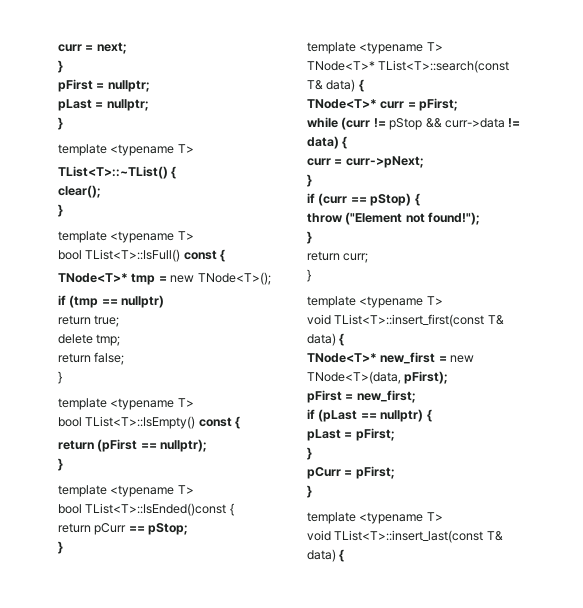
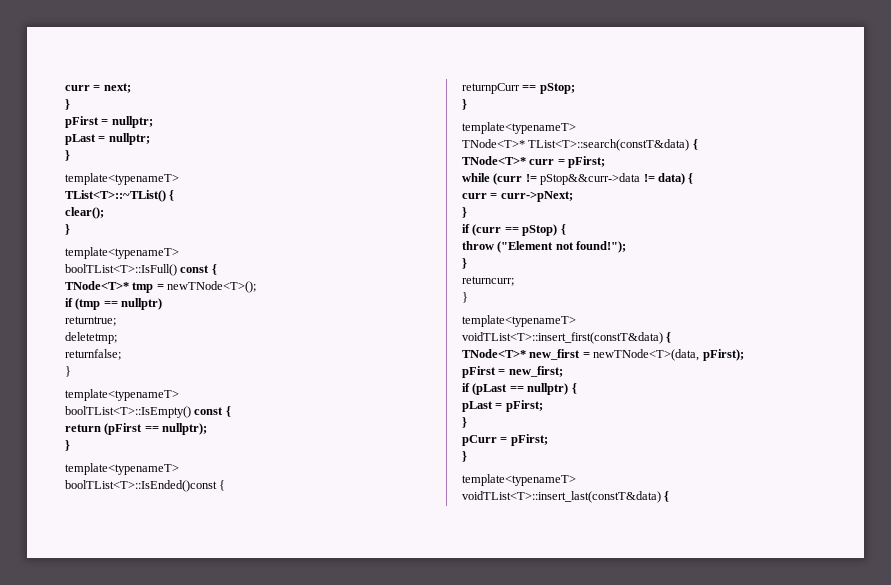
  pLast = nullptr;
  }
- template <typename T>
+ template<typenameT>
  clear();
  }
- template <typename T>
- bool TList<T>::IsFull() const {
+ template<typenameT>
+ boolTList<T>::IsFull() const {
- TNode<T>* tmp = new TNode<T>();
+ TNode<T>* tmp = newTNode<T>();
- return true;
- delete tmp;
- return false;
+ returntrue;
+ deletetmp;
+ returnfalse;
  }
- template <typename T>
- bool TList<T>::IsEmpty() const {
+ template<typenameT>
+ boolTList<T>::IsEmpty() const {
  return (pFirst == nullptr);
  }
- template <typename T>
- bool TList<T>::IsEnded()const {
- return pCurr == pStop;
+ template<typenameT>
+ boolTList<T>::IsEnded()const {
+ returnpCurr == pStop;
  }
- template <typename T>
- TNode<T>* TList<T>::search(const T& data) {
+ template<typenameT>
+ TNode<T>* TList<T>::search(constT&data) {
- while (curr != pStop && curr->data != data) {
+ while (curr != pStop&&curr->data != data) {
- return curr;
+ returncurr;
  }
- template <typename T>
- void TList<T>::insert_first(const T& data) {
+ template<typenameT>
+ voidTList<T>::insert_first(constT&data) {
- TNode<T>* new_first = new TNode<T>(data, pFirst);
+ TNode<T>* new_first = newTNode<T>(data, pFirst);
  pCurr = pFirst;
  }
- template <typename T>
- void TList<T>::insert_last(const T& data) {
+ template<typenameT>
+ voidTList<T>::insert_last(constT&data) {

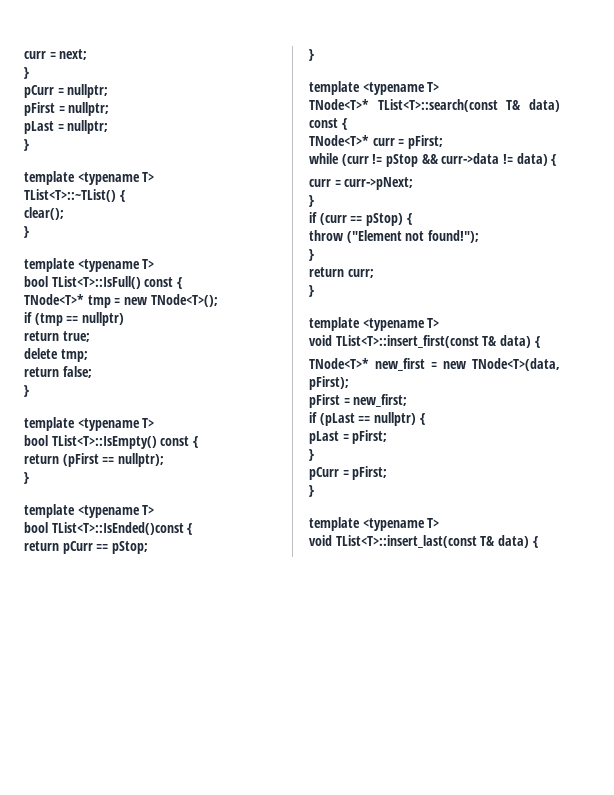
+ pCurr = nullptr;
  pLast = nullptr;
  }
- template<typenameT>
+ template <typename T>
  clear();
  }
- template<typenameT>
- boolTList<T>::IsFull() const {
+ template <typename T>
+ bool TList<T>::IsFull() const {
- TNode<T>* tmp = newTNode<T>();
+ TNode<T>* tmp = new TNode<T>();
- returntrue;
- deletetmp;
- returnfalse;
+ return true;
+ delete tmp;
+ return false;
  }
- template<typenameT>
- boolTList<T>::IsEmpty() const {
+ template <typename T>
+ bool TList<T>::IsEmpty() const {
  return (pFirst == nullptr);
  }
- template<typenameT>
- boolTList<T>::IsEnded()const {
- returnpCurr == pStop;
+ template <typename T>
+ bool TList<T>::IsEnded()const {
+ return pCurr == pStop;
  }
- template<typenameT>
- TNode<T>* TList<T>::search(constT&data) {
+ template <typename T>
+ TNode<T>* TList<T>::search(const T& data) const {
- while (curr != pStop&&curr->data != data) {
+ while (curr != pStop && curr->data != data) {
- returncurr;
+ return curr;
  }
- template<typenameT>
- voidTList<T>::insert_first(constT&data) {
+ template <typename T>
+ void TList<T>::insert_first(const T& data) {
- TNode<T>* new_first = newTNode<T>(data, pFirst);
+ TNode<T>* new_first = new TNode<T>(data, pFirst);
  pCurr = pFirst;
  }
- template<typenameT>
- voidTList<T>::insert_last(constT&data) {
+ template <typename T>
+ void TList<T>::insert_last(const T& data) {

